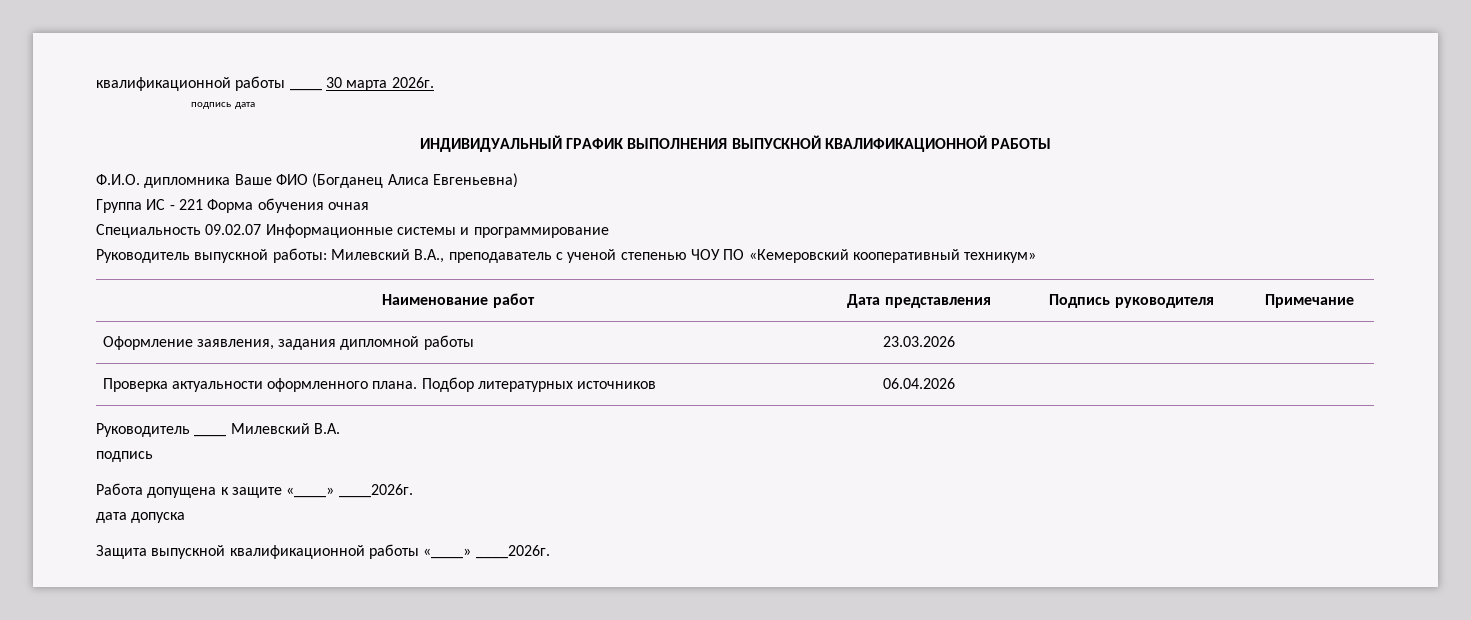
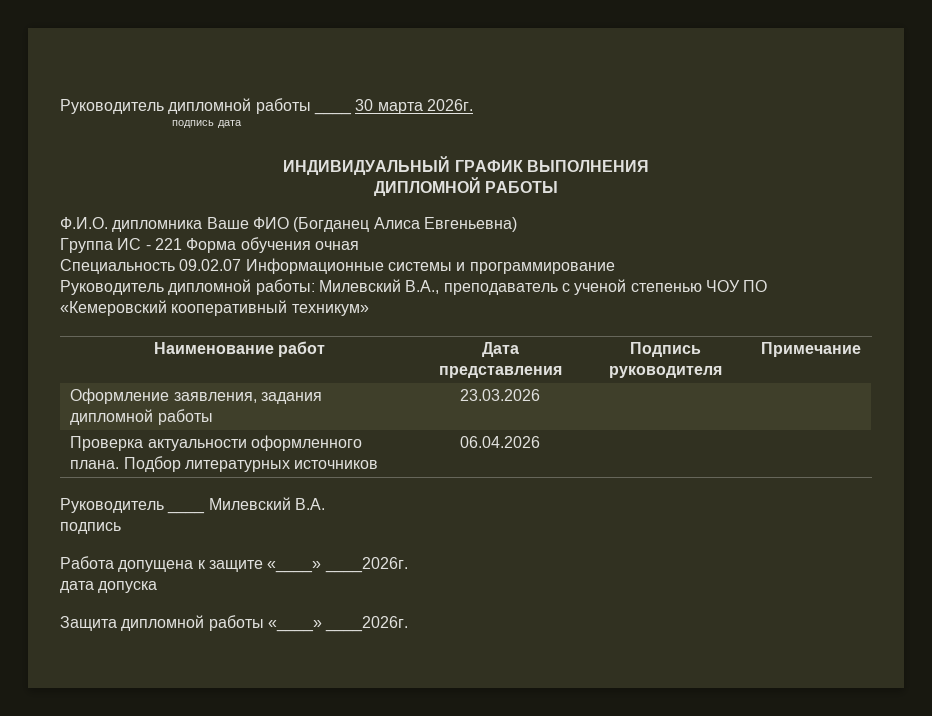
- квалификационной работы ____ 30 марта 2026г.
+ Руководитель дипломной работы ____ 30 марта 2026г.
- ИНДИВИДУАЛЬНЫЙ ГРАФИК ВЫПОЛНЕНИЯ ВЫПУСКНОЙ КВАЛИФИКАЦИОННОЙ РАБОТЫ
+ ИНДИВИДУАЛЬНЫЙ ГРАФИК ВЫПОЛНЕНИЯ
+ ДИПЛОМНОЙ РАБОТЫ
- Руководитель выпускной работы: Милевский В.А., преподаватель с ученой степенью ЧОУ ПО «Кемеровский кооперативный техникум»
+ Руководитель дипломной работы: Милевский В.А., преподаватель с ученой степенью ЧОУ ПО «Кемеровский кооперативный техникум»
- Защита выпускной квалификационной работы «____» ____2026г.
+ Защита дипломной работы «____» ____2026г.

